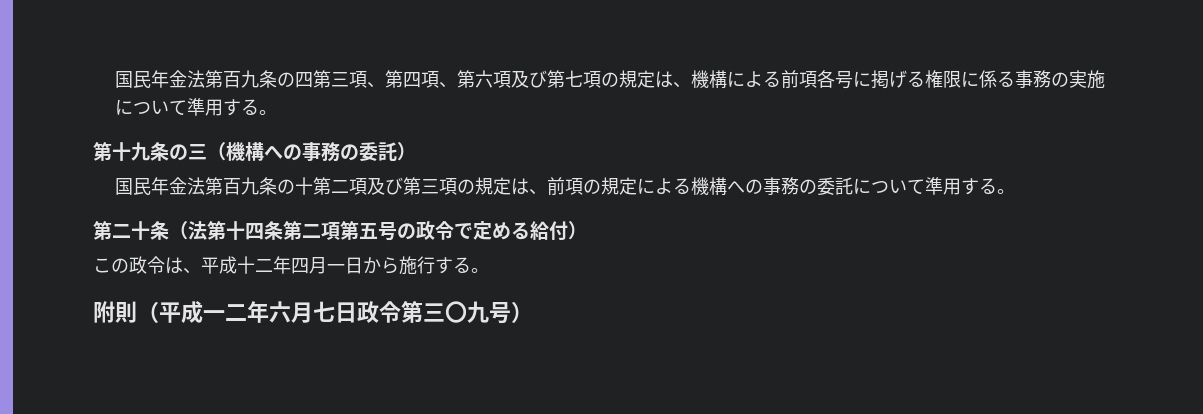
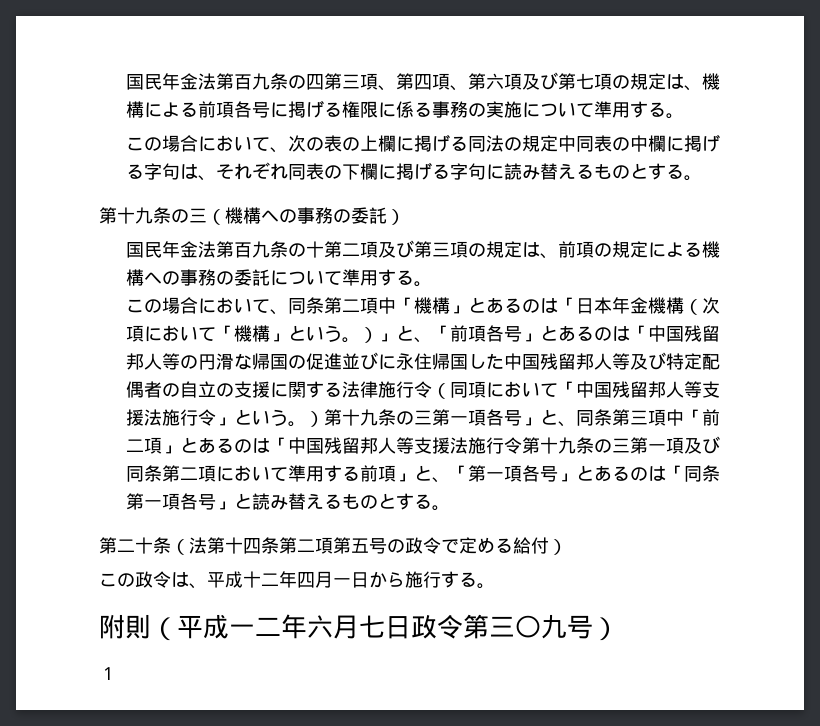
+ この場合において、次の表の上欄に掲げる同法の規定中同表の中欄に掲げる字句は、それぞれ同表の下欄に掲げる字句に読み替えるものとする。
+ この場合において、同条第二項中「機構」とあるのは「日本年金機構（次項において「機構」という。）」と、「前項各号」とあるのは「中国残留邦人等の円滑な帰国の促進並びに永住帰国した中国残留邦人等及び特定配偶者の自立の支援に関する法律施行令（同項において「中国残留邦人等支援法施行令」という。）第十九条の三第一項各号」と、同条第三項中「前二項」とあるのは「中国残留邦人等支援法施行令第十九条の三第一項及び同条第二項において準用する前項」と、「第一項各号」とあるのは「同条第一項各号」と読み替えるものとする。
+ １

